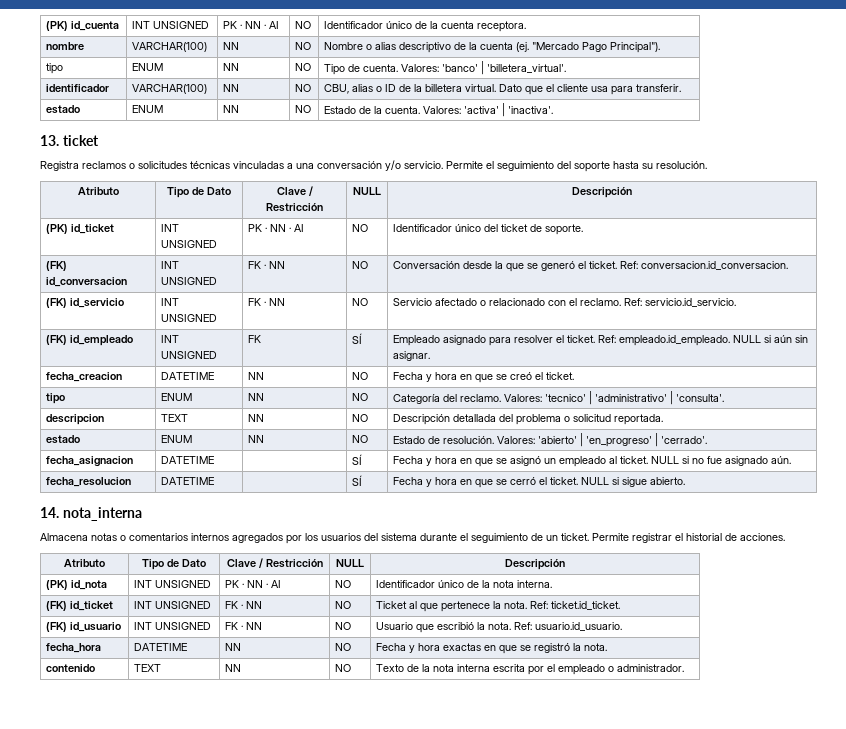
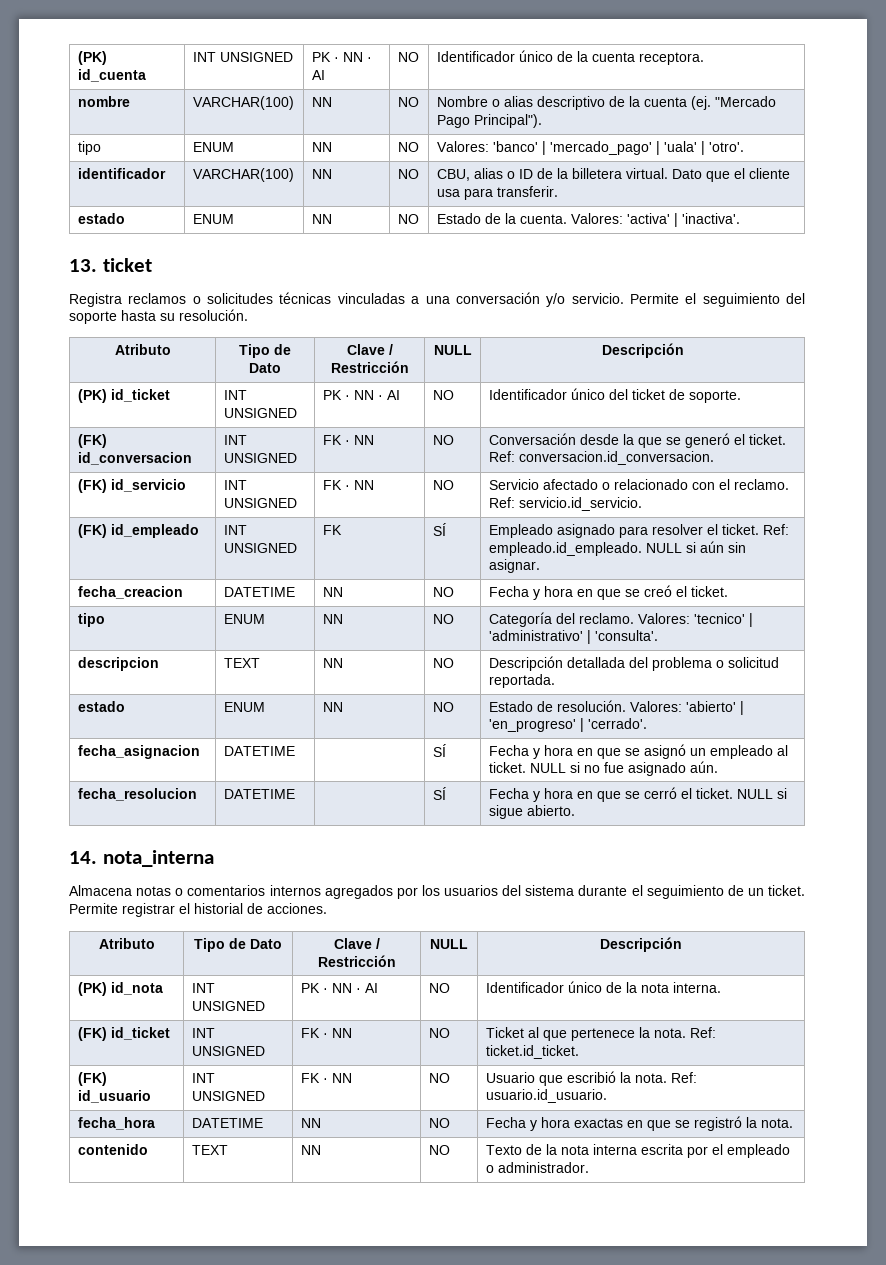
- tipo | ENUM | NN | NO | Tipo de cuenta. Valores: 'banco' | 'billetera_virtual'.
+ tipo | ENUM | NN | NO | Valores: 'banco' | 'mercado_pago' | 'uala' | 'otro'.

